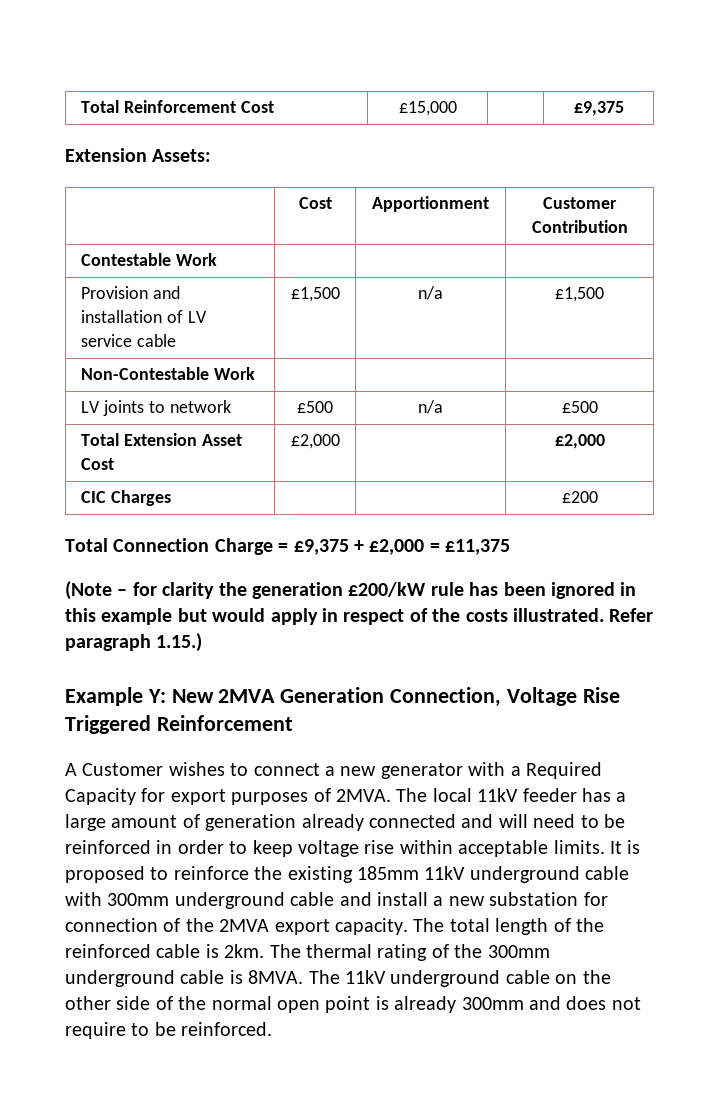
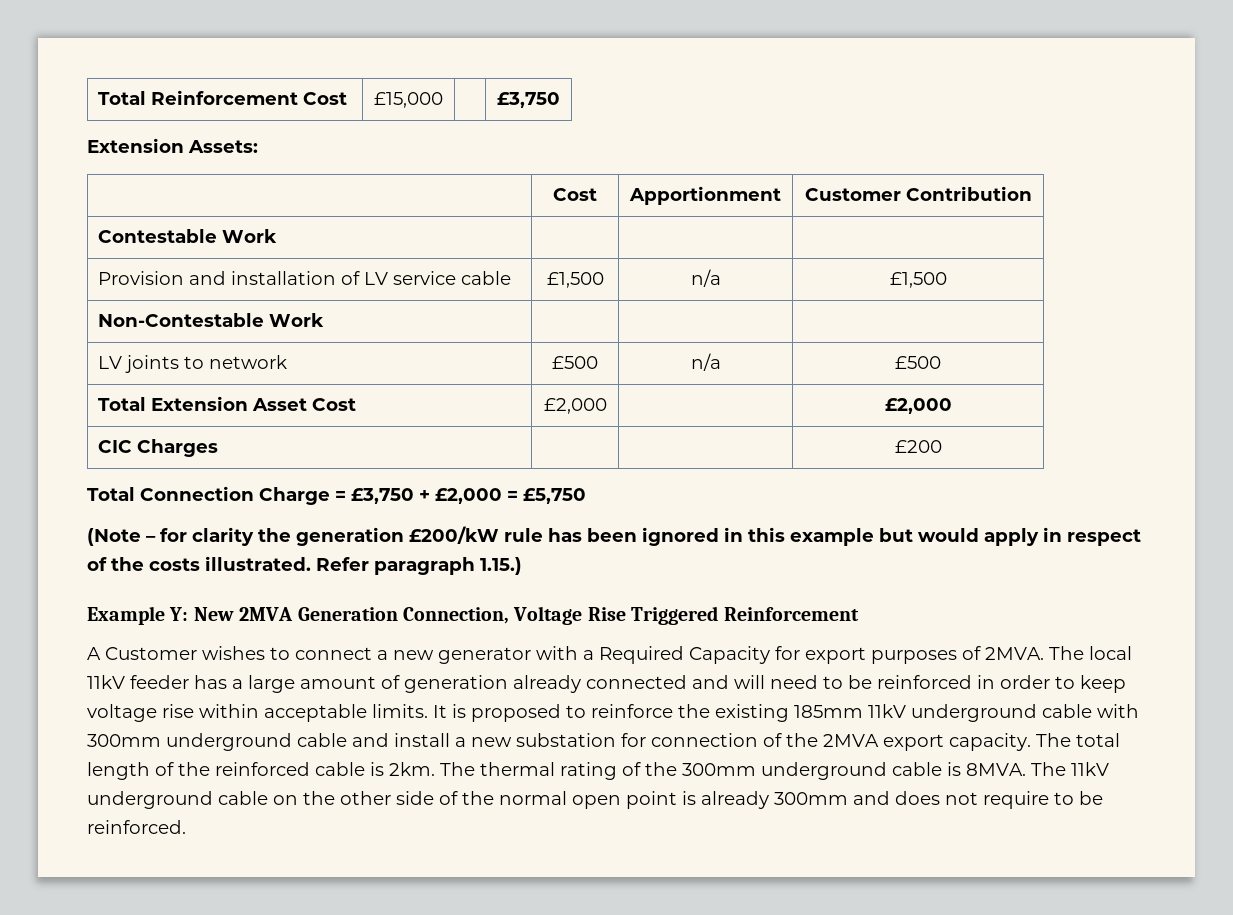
- Total Reinforcement Cost | £15,000 | | £9,375
+ Total Reinforcement Cost | £15,000 | | £3,750
- Total Connection Charge = £9,375 + £2,000 = £11,375
+ Total Connection Charge = £3,750 + £2,000 = £5,750

